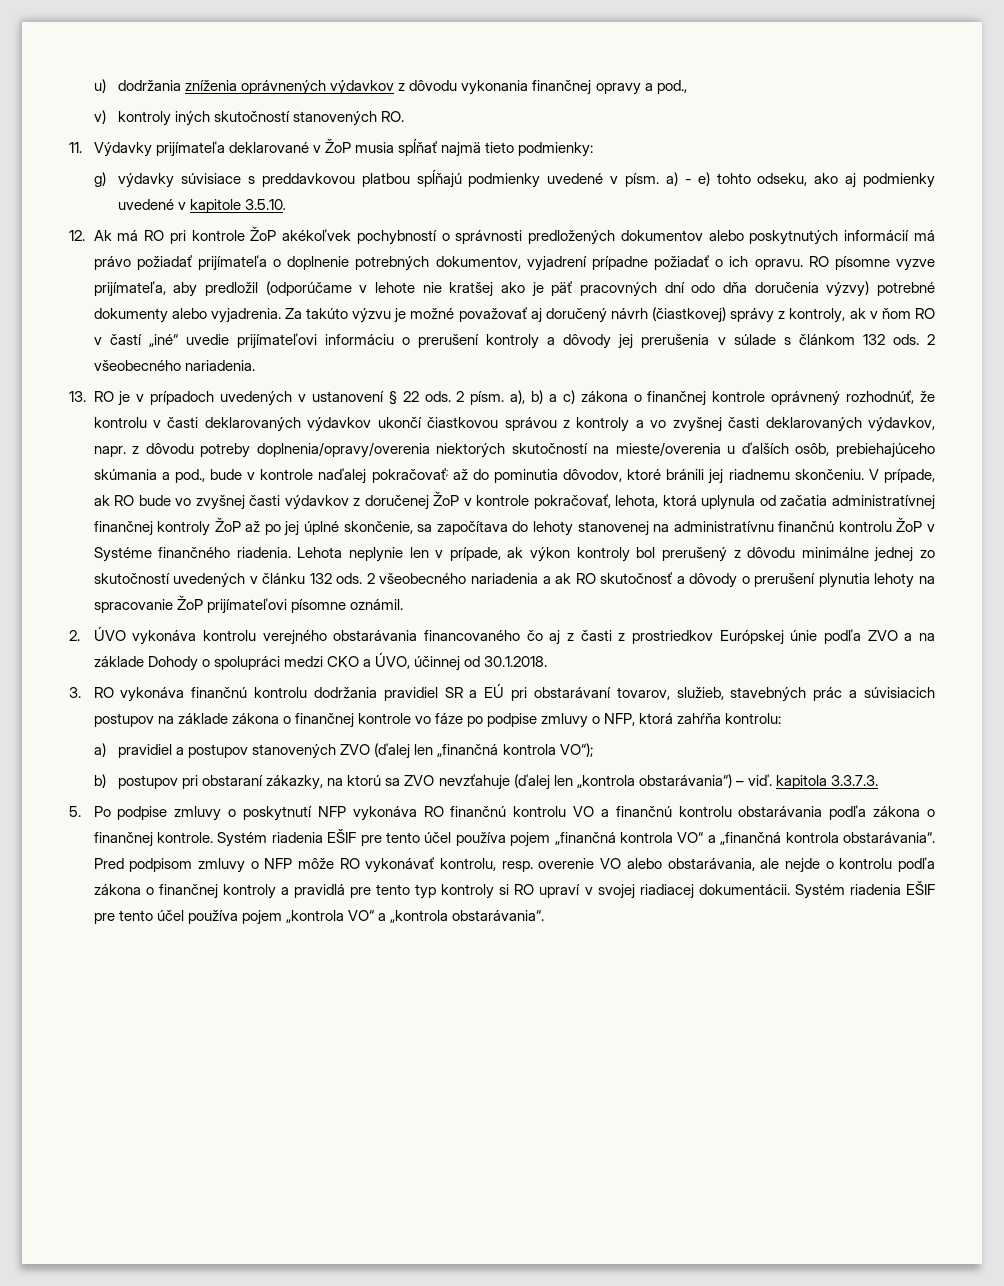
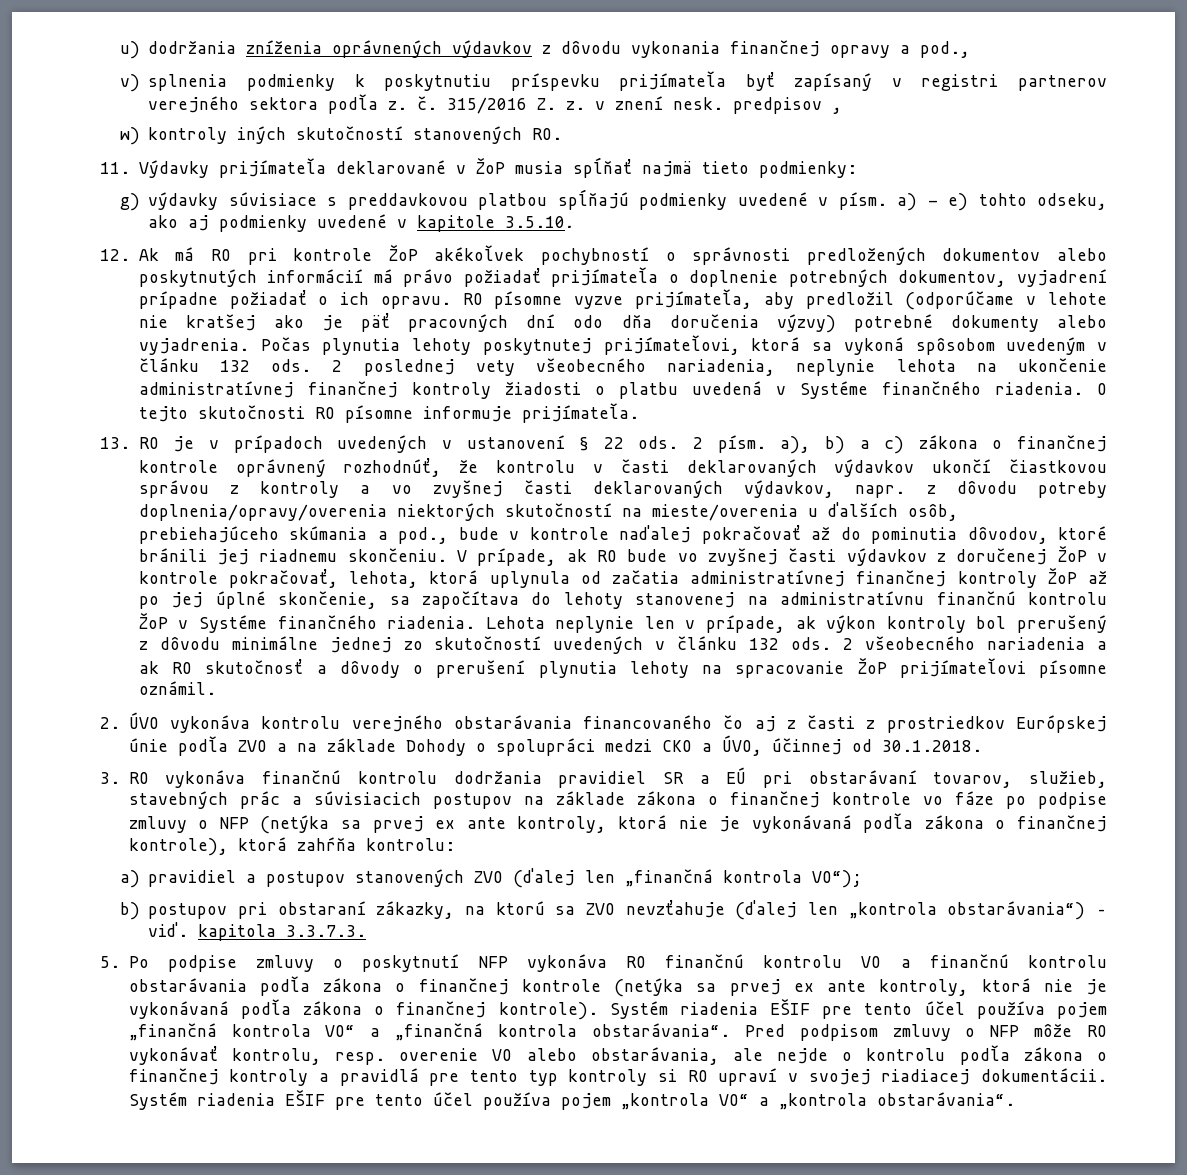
- v) kontroly iných skutočností stanovených RO.
+ v) splnenia podmienky k poskytnutiu príspevku prijímateľa byť zapísaný v registri partnerov verejného sektora podľa z. č. 315/2016 Z. z. v znení nesk. predpisov ,
+ w) kontroly iných skutočností stanovených RO.
- Za takúto výzvu je možné považovať aj doručený návrh (čiastkovej) správy z kontroly, ak v ňom RO v častí „iné“ uvedie prijímateľovi informáciu o prerušení kontroly a dôvody jej prerušenia v súlade s článkom 132 ods. 2 všeobecného nariadenia.
+ Počas plynutia lehoty poskytnutej prijímateľovi, ktorá sa vykoná spôsobom uvedeným v článku 132 ods. 2 poslednej vety všeobecného nariadenia, neplynie lehota na ukončenie administratívnej finančnej kontroly žiadosti o platbu uvedená v Systéme finančného riadenia. O tejto skutočnosti RO písomne informuje prijímateľa.
- 2 písm. a), b) a c) zákona o finančnej kontrole oprávnený rozhodnúť, že kontrolu v časti deklarovaných výdavkov ukončí čiastkovou správou z kontroly a vo zvyšnej časti deklarovaných výdavkov, napr. z dôvodu potreby doplnenia/opravy/overenia niektorých skutočností na mieste/overenia u ďalších osôb, prebiehajúceho skúmania a pod., bude v kontrole naďalej pokračovať; až do pominutia dôvodov, ktoré bránili jej riadnemu skončeniu.
+ 2 písm. a), b) a c) zákona o finančnej kontrole oprávnený rozhodnúť, že kontrolu v časti deklarovaných výdavkov ukončí čiastkovou správou z kontroly a vo zvyšnej časti deklarovaných výdavkov, napr. z dôvodu potreby doplnenia/opravy/overenia niektorých skutočností na mieste/overenia u ďalších osôb, prebiehajúceho skúmania a pod., bude v kontrole naďalej pokračovať až do pominutia dôvodov, ktoré bránili jej riadnemu skončeniu.
- 3. RO vykonáva finančnú kontrolu dodržania pravidiel SR a EÚ pri obstarávaní tovarov, služieb, stavebných prác a súvisiacich postupov na základe zákona o finančnej kontrole vo fáze po podpise zmluvy o NFP, ktorá zahŕňa kontrolu:
+ 3. RO vykonáva finančnú kontrolu dodržania pravidiel SR a EÚ pri obstarávaní tovarov, služieb, stavebných prác a súvisiacich postupov na základe zákona o finančnej kontrole vo fáze po podpise zmluvy o NFP (netýka sa prvej ex ante kontroly, ktorá nie je vykonávaná podľa zákona o finančnej kontrole), ktorá zahŕňa kontrolu:
- 5. Po podpise zmluvy o poskytnutí NFP vykonáva RO finančnú kontrolu VO a finančnú kontrolu obstarávania podľa zákona o finančnej kontrole.
+ 5. Po podpise zmluvy o poskytnutí NFP vykonáva RO finančnú kontrolu VO a finančnú kontrolu obstarávania podľa zákona o finančnej kontrole (netýka sa prvej ex ante kontroly, ktorá nie je vykonávaná podľa zákona o finančnej kontrole).

